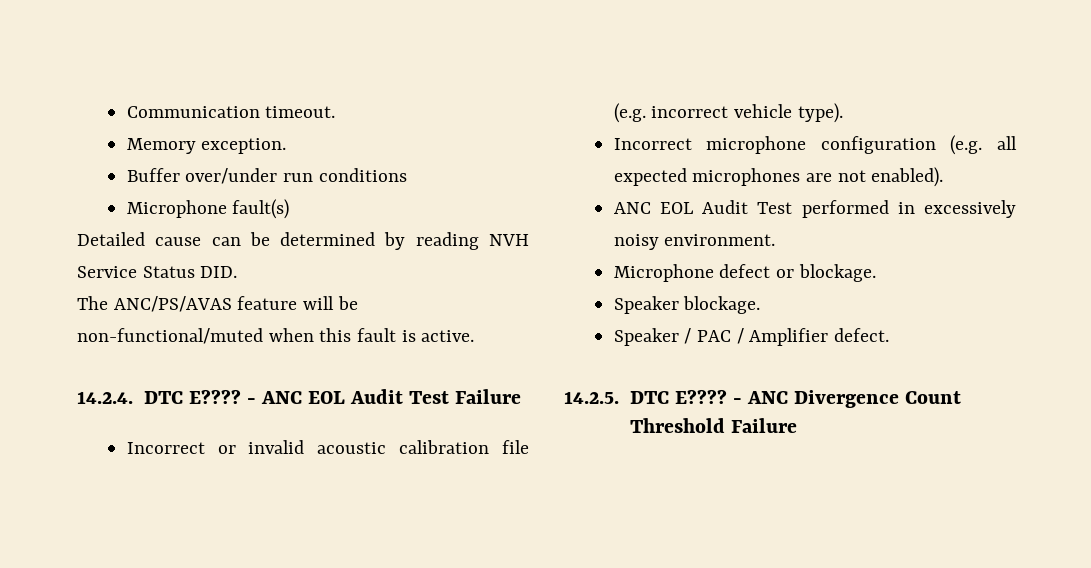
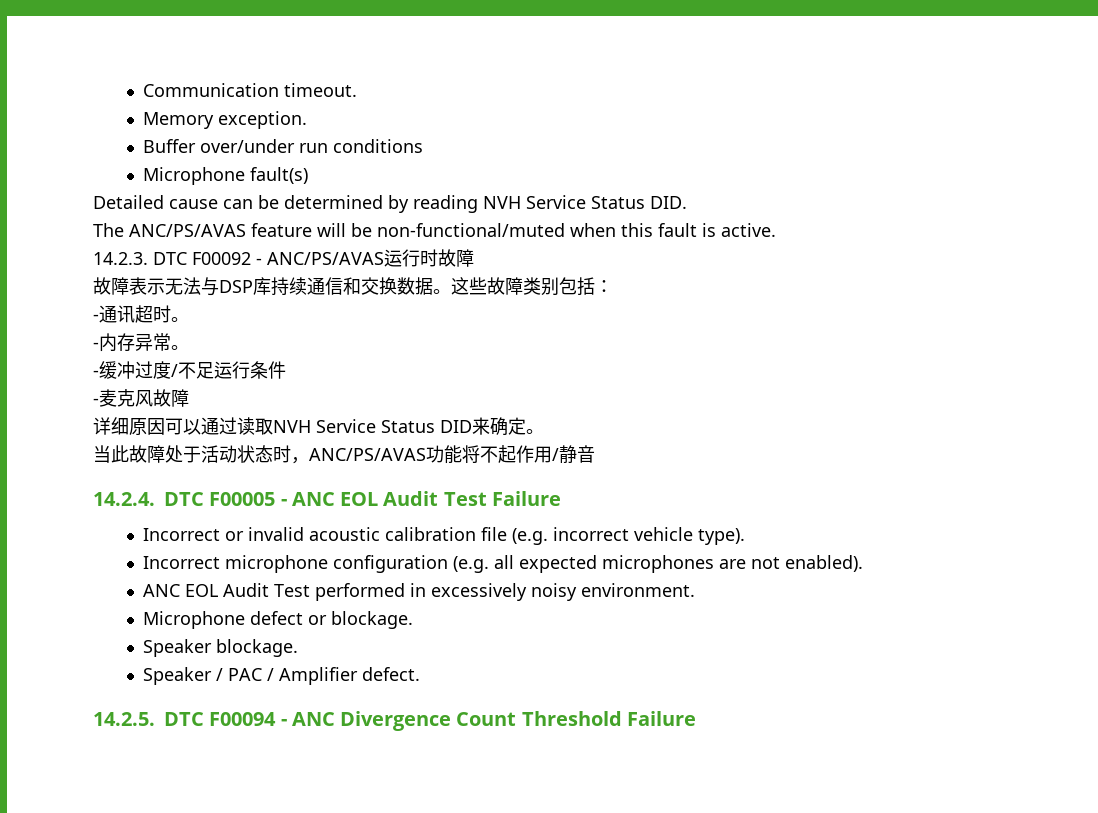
+ 14.2.3. DTC F00092 - ANC/PS/AVAS运行时故障
+ 故障表示无法与DSP库持续通信和交换数据。这些故障类别包括：
+ -通讯超时。
+ -内存异常。
+ -缓冲过度/不足运行条件
+ -麦克风故障
+ 详细原因可以通过读取NVH Service Status DID来确定。
+ 当此故障处于活动状态时，ANC/PS/AVAS功能将不起作用/静音
- 14.2.4. DTC E???? - ANC EOL Audit Test Failure
+ 14.2.4. DTC F00005 - ANC EOL Audit Test Failure
- 14.2.5. DTC E???? - ANC Divergence Count Threshold Failure
+ 14.2.5. DTC F00094 - ANC Divergence Count Threshold Failure

